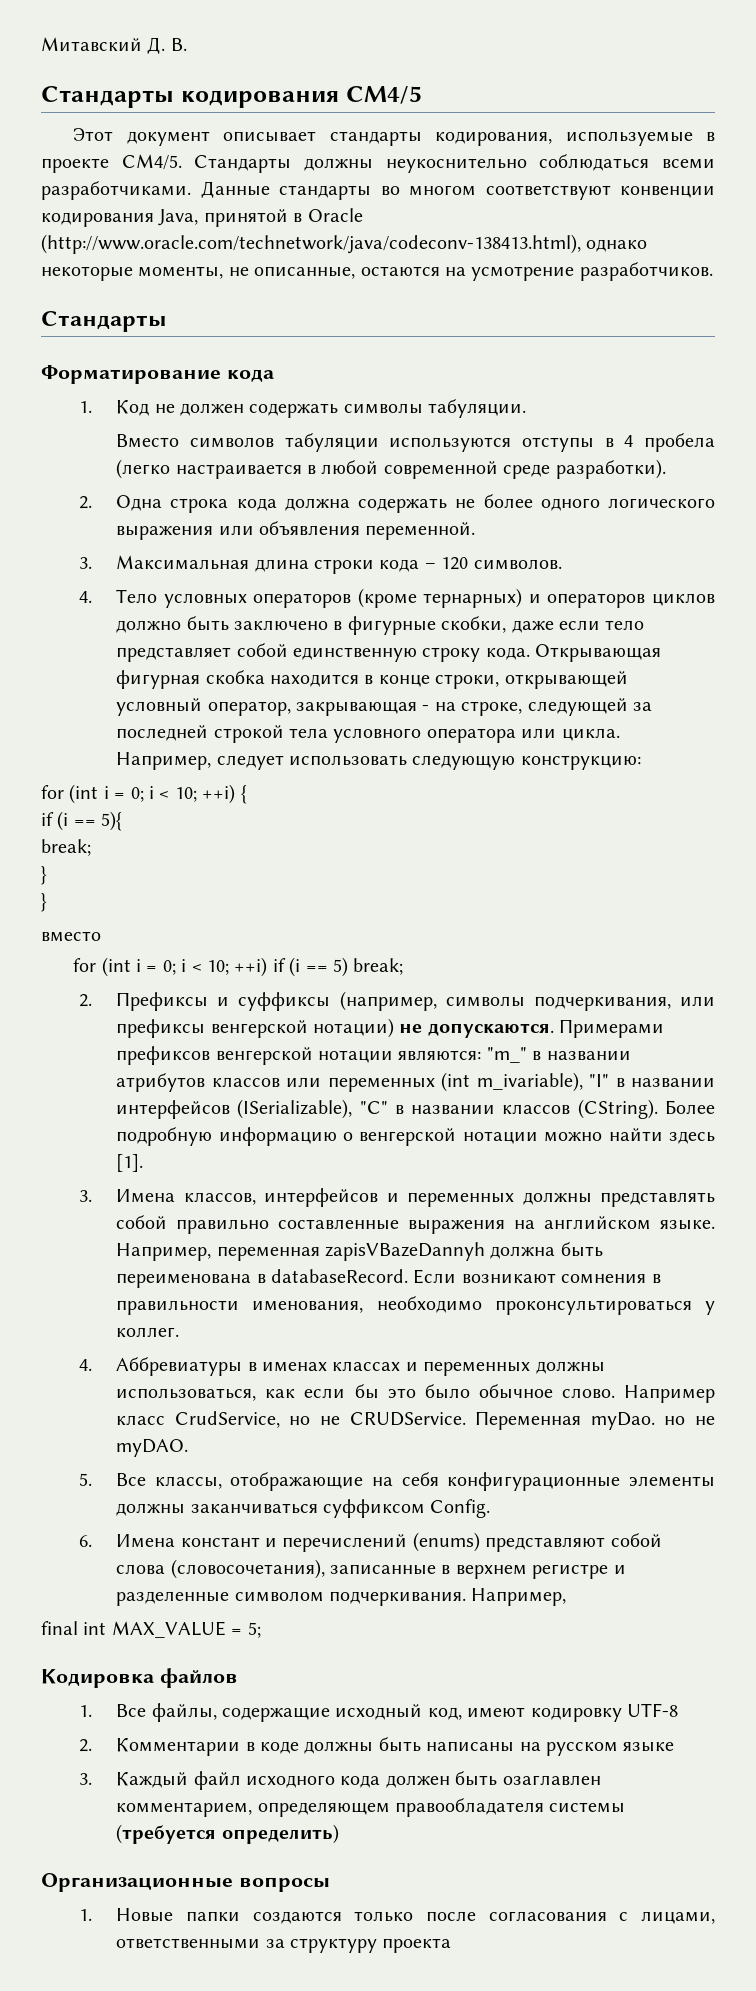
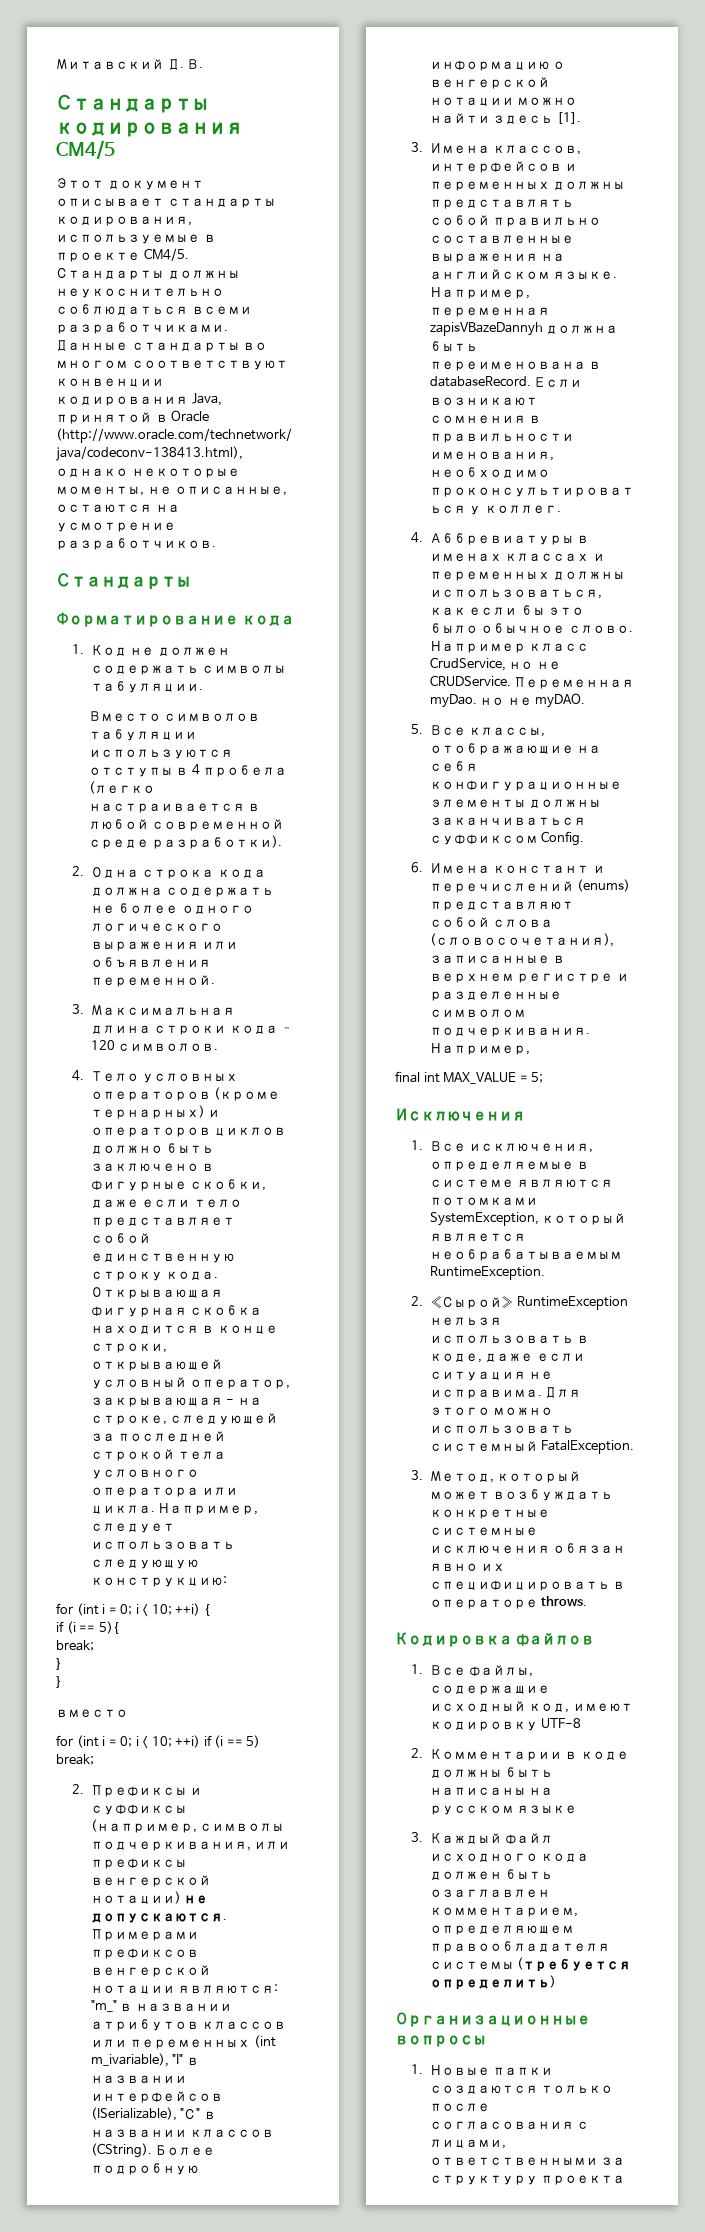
+ Исключения
+ 1. Все исключения, определяемые в системе являются потомками SystemException, который является необрабатываемым RuntimeException.
+ 2. «Сырой» RuntimeException нельзя использовать в коде, даже если ситуация не исправима. Для этого можно использовать системный FatalException.
+ 3. Метод, который может возбуждать конкретные системные исключения обязан явно их специфицировать в операторе throws.

